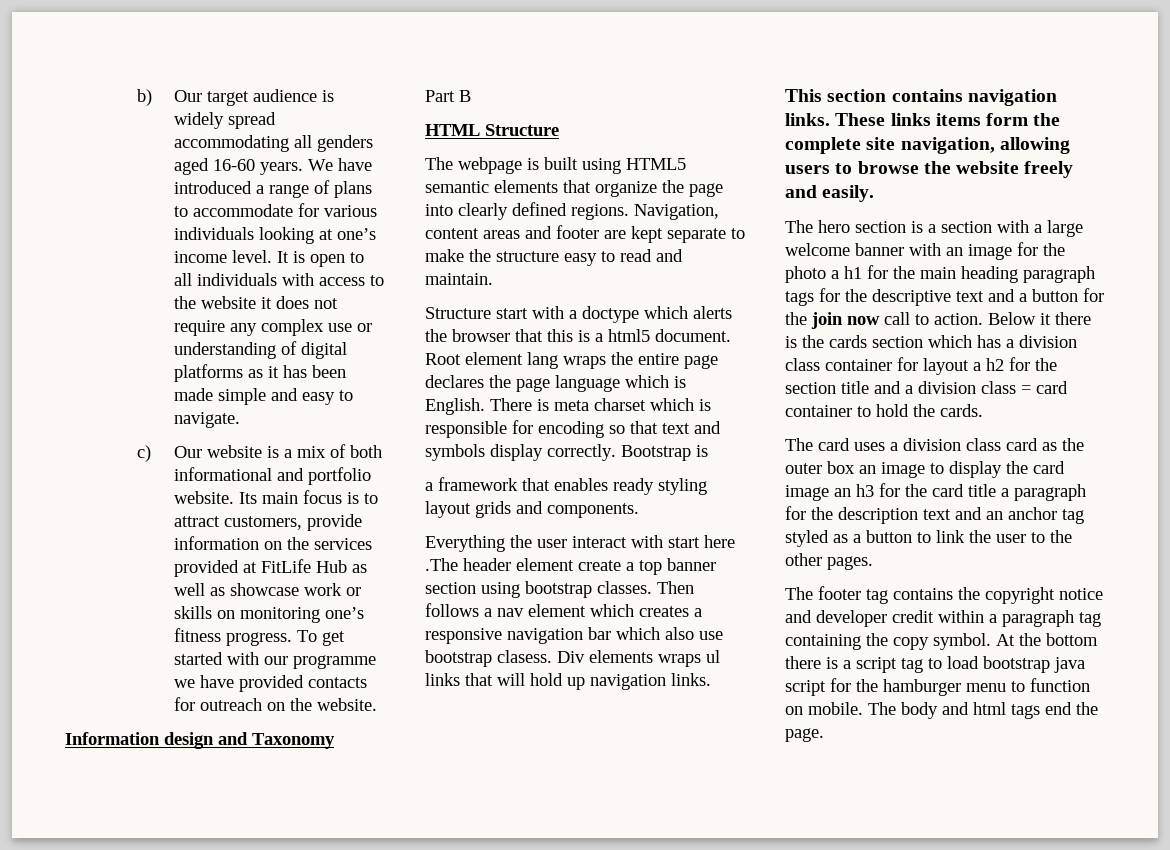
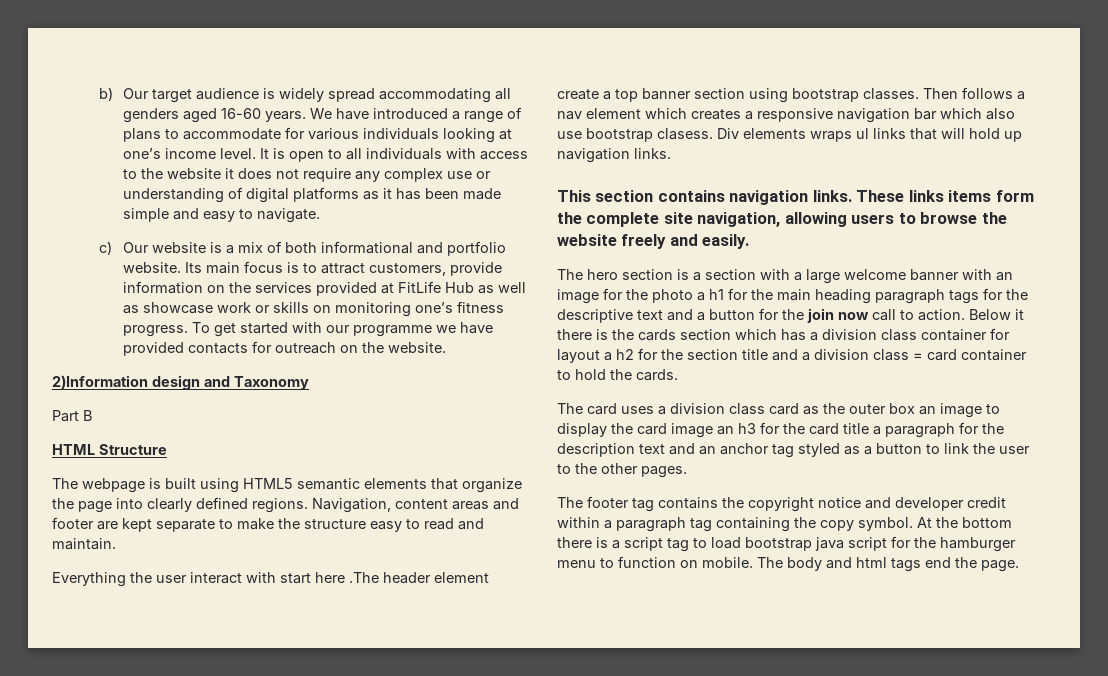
- Information design and Taxonomy
+ 2)Information design and Taxonomy
- Structure start with a doctype which alerts the browser that this is a html5 document. Root element lang wraps the entire page declares the page language which is English. There is meta charset which is responsible for encoding so that text and symbols display correctly. Bootstrap is
- a framework that enables ready styling layout grids and components.

